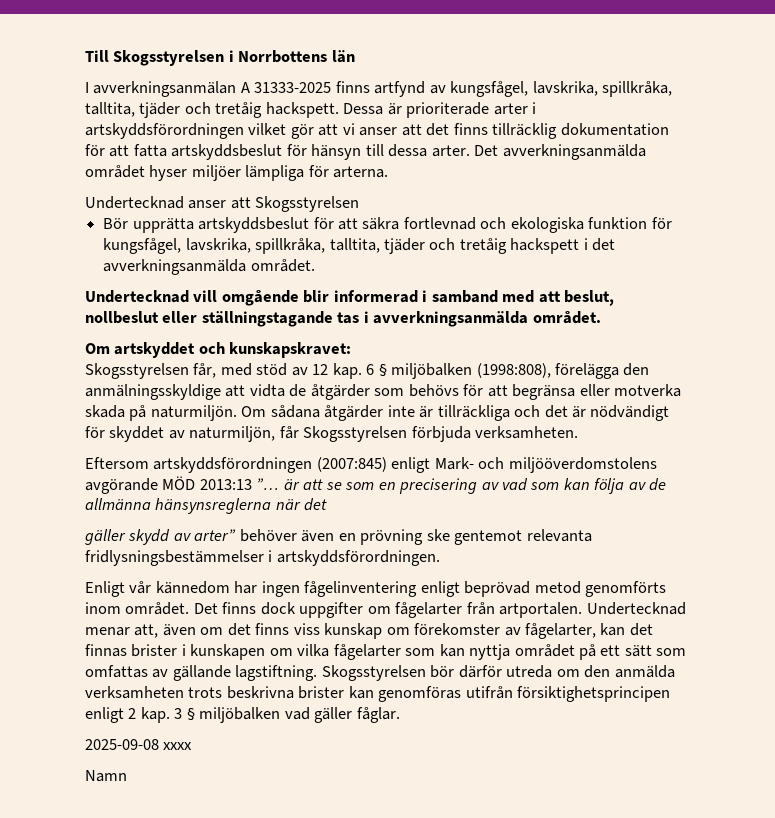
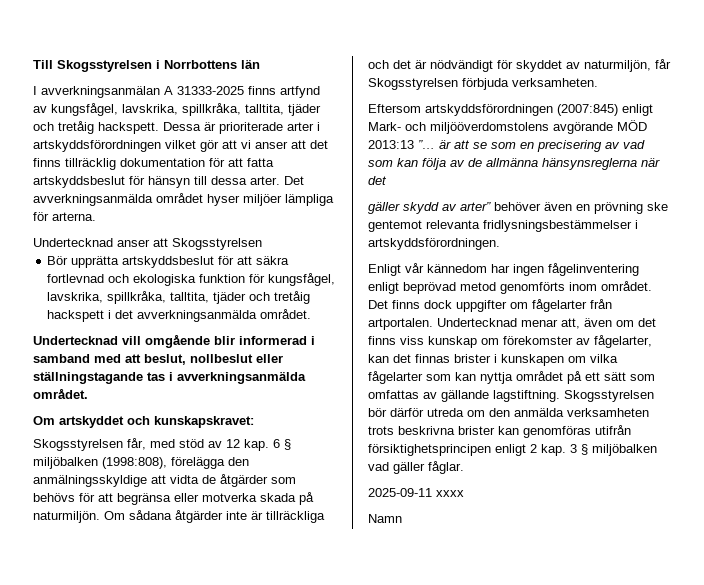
- 2025-09-08 xxxx
+ 2025-09-11 xxxx

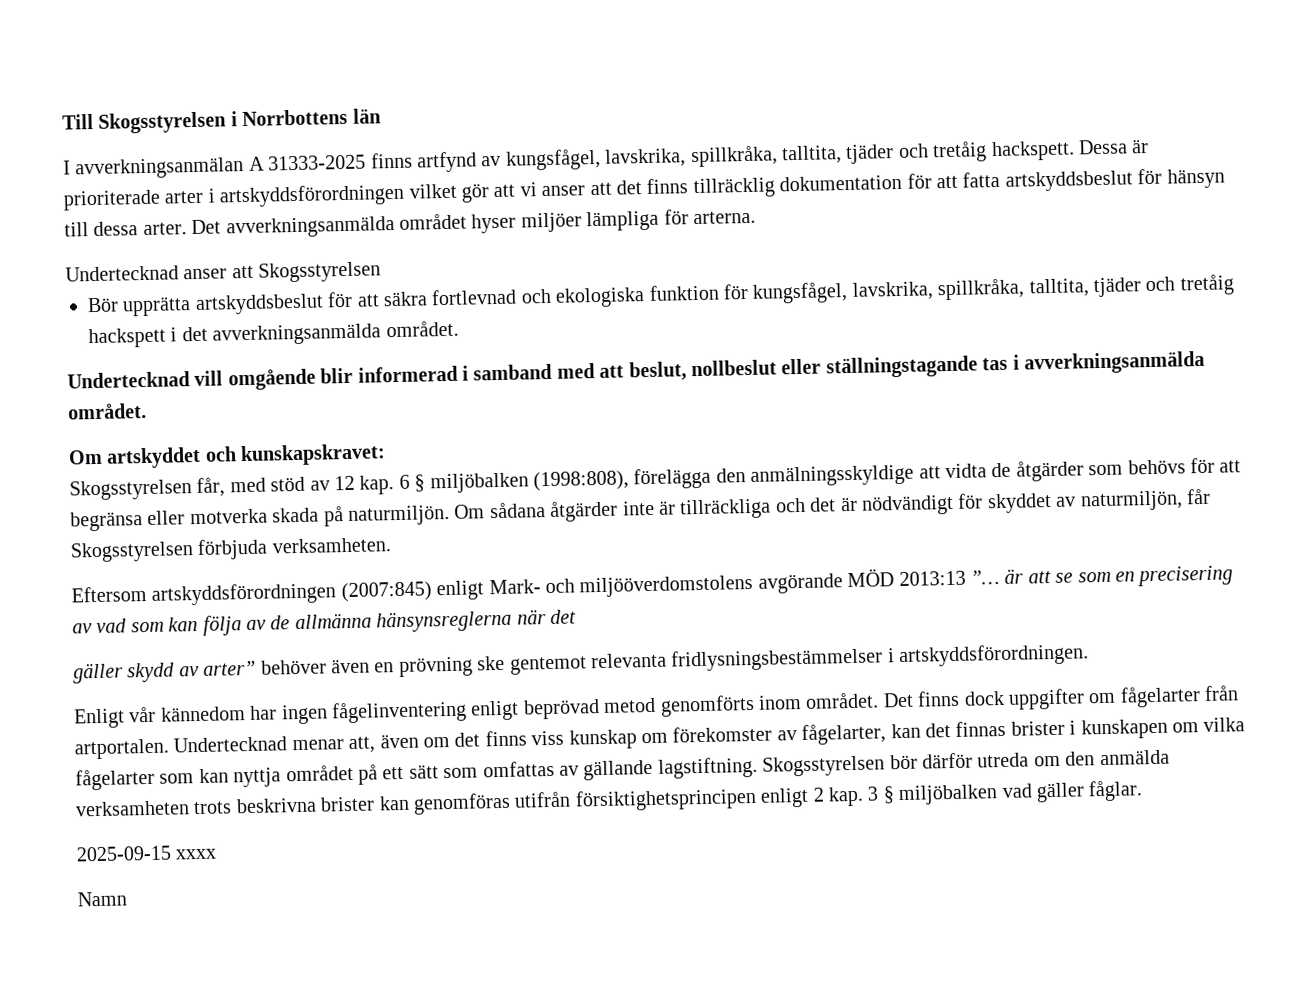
- 2025-09-11 xxxx
+ 2025-09-15 xxxx

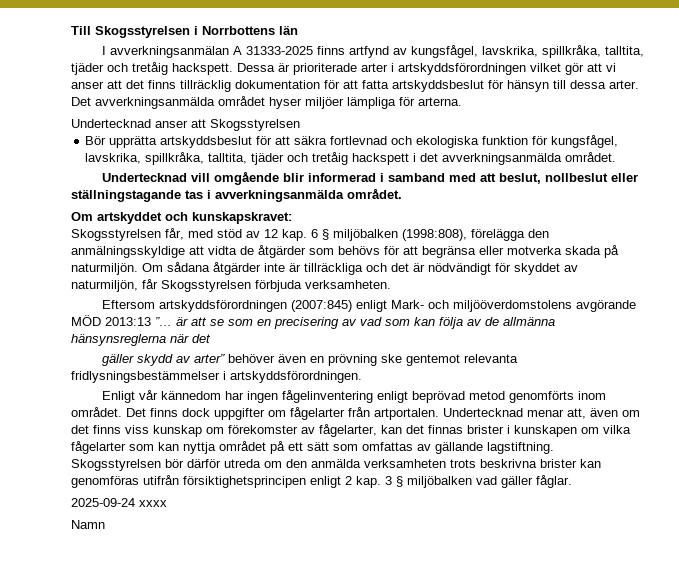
- 2025-09-15 xxxx
+ 2025-09-24 xxxx

